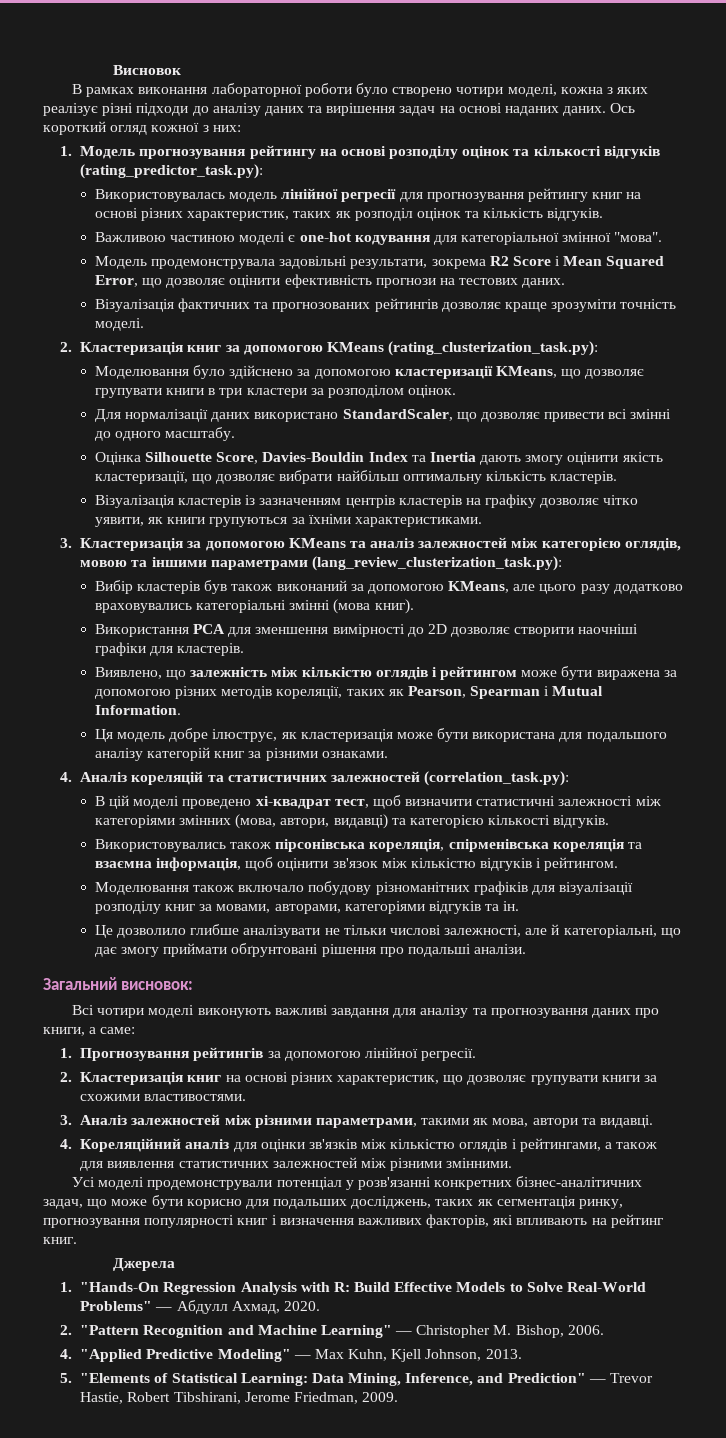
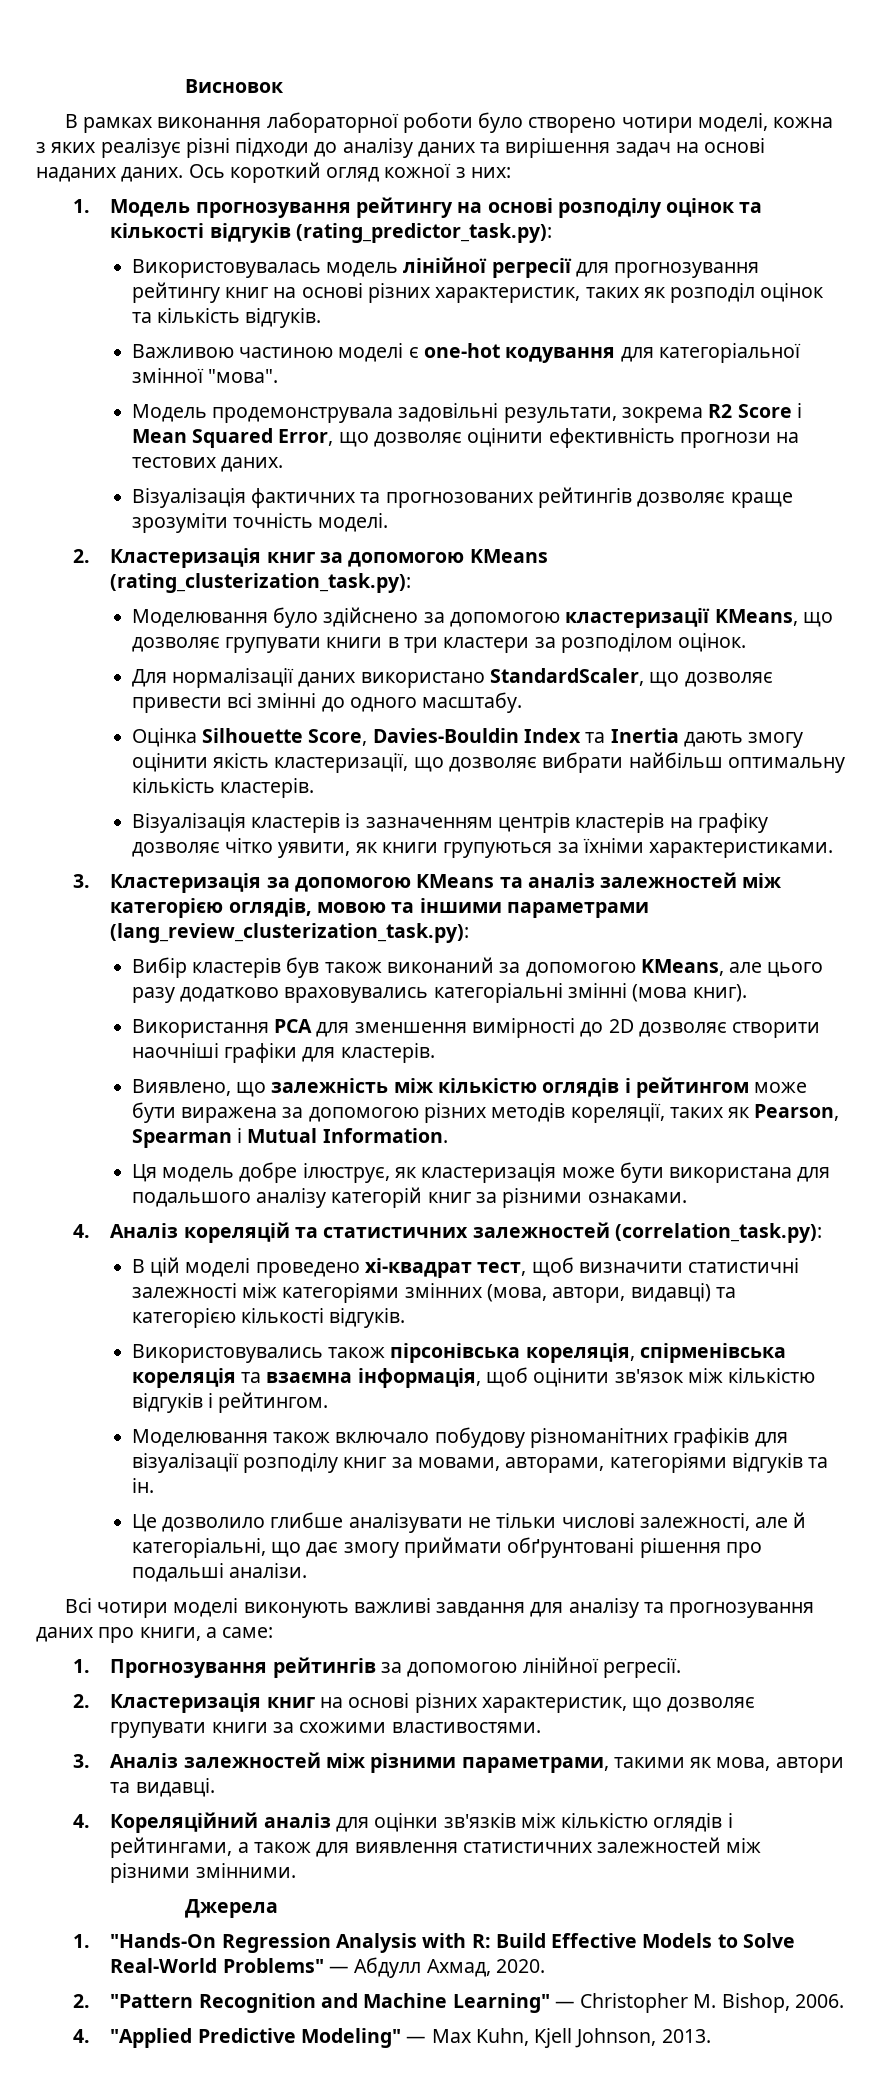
- Загальний висновок:
- Усі моделі продемонстрували потенціал у розв'язанні конкретних бізнес-аналітичних задач, що може бути корисно для подальших досліджень, таких як сегментація ринку, прогнозування популярності книг і визначення важливих факторів, які впливають на рейтинг книг.
- 5. "Elements of Statistical Learning: Data Mining, Inference, and Prediction" — Trevor Hastie, Robert Tibshirani, Jerome Friedman, 2009.

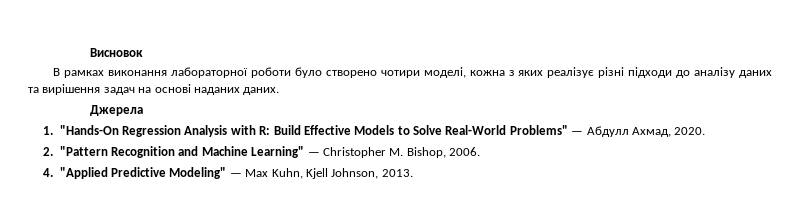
- Ось короткий огляд кожної з них:
- 1. Модель прогнозування рейтингу на основі розподілу оцінок та кількості відгуків (rating_predictor_task.py):
- Використовувалась модель лінійної регресії для прогнозування рейтингу книг на основі різних характеристик, таких як розподіл оцінок та кількість відгуків.
- Важливою частиною моделі є one-hot кодування для категоріальної змінної "мова".
- Модель продемонструвала задовільні результати, зокрема R2 Score і Mean Squared Error, що дозволяє оцінити ефективність прогнози на тестових даних.
- Візуалізація фактичних та прогнозованих рейтингів дозволяє краще зрозуміти точність моделі.
- 2. Кластеризація книг за допомогою KMeans (rating_clusterization_task.py):
- Моделювання було здійснено за допомогою кластеризації KMeans, що дозволяє групувати книги в три кластери за розподілом оцінок.
- Для нормалізації даних використано StandardScaler, що дозволяє привести всі змінні до одного масштабу.
- Оцінка Silhouette Score, Davies-Bouldin Index та Inertia дають змогу оцінити якість кластеризації, що дозволяє вибрати найбільш оптимальну кількість кластерів.
- Візуалізація кластерів із зазначенням центрів кластерів на графіку дозволяє чітко уявити, як книги групуються за їхніми характеристиками.
- 3. Кластеризація за допомогою KMeans та аналіз залежностей між категорією оглядів, мовою та іншими параметрами (lang_review_clusterization_task.py):
- Вибір кластерів був також виконаний за допомогою KMeans, але цього разу додатково враховувались категоріальні змінні (мова книг).
- Використання PCA для зменшення вимірності до 2D дозволяє створити наочніші графіки для кластерів.
- Виявлено, що залежність між кількістю оглядів і рейтингом може бути виражена за допомогою різних методів кореляції, таких як Pearson, Spearman і Mutual Information.
- Ця модель добре ілюструє, як кластеризація може бути використана для подальшого аналізу категорій книг за різними ознаками.
- 4. Аналіз кореляцій та статистичних залежностей (correlation_task.py):
- В цій моделі проведено хі-квадрат тест, щоб визначити статистичні залежності між категоріями змінних (мова, автори, видавці) та категорією кількості відгуків.
- Використовувались також пірсонівська кореляція, спірменівська кореляція та взаємна інформація, щоб оцінити зв'язок між кількістю відгуків і рейтингом.
- Моделювання також включало побудову різноманітних графіків для візуалізації розподілу книг за мовами, авторами, категоріями відгуків та ін.
- Це дозволило глибше аналізувати не тільки числові залежності, але й категоріальні, що дає змогу приймати обґрунтовані рішення про подальші аналізи.
- Всі чотири моделі виконують важливі завдання для аналізу та прогнозування даних про книги, а саме:
- 1. Прогнозування рейтингів за допомогою лінійної регресії.
- 2. Кластеризація книг на основі різних характеристик, що дозволяє групувати книги за схожими властивостями.
- 3. Аналіз залежностей між різними параметрами, такими як мова, автори та видавці.
- 4. Кореляційний аналіз для оцінки зв'язків між кількістю оглядів і рейтингами, а також для виявлення статистичних залежностей між різними змінними.

